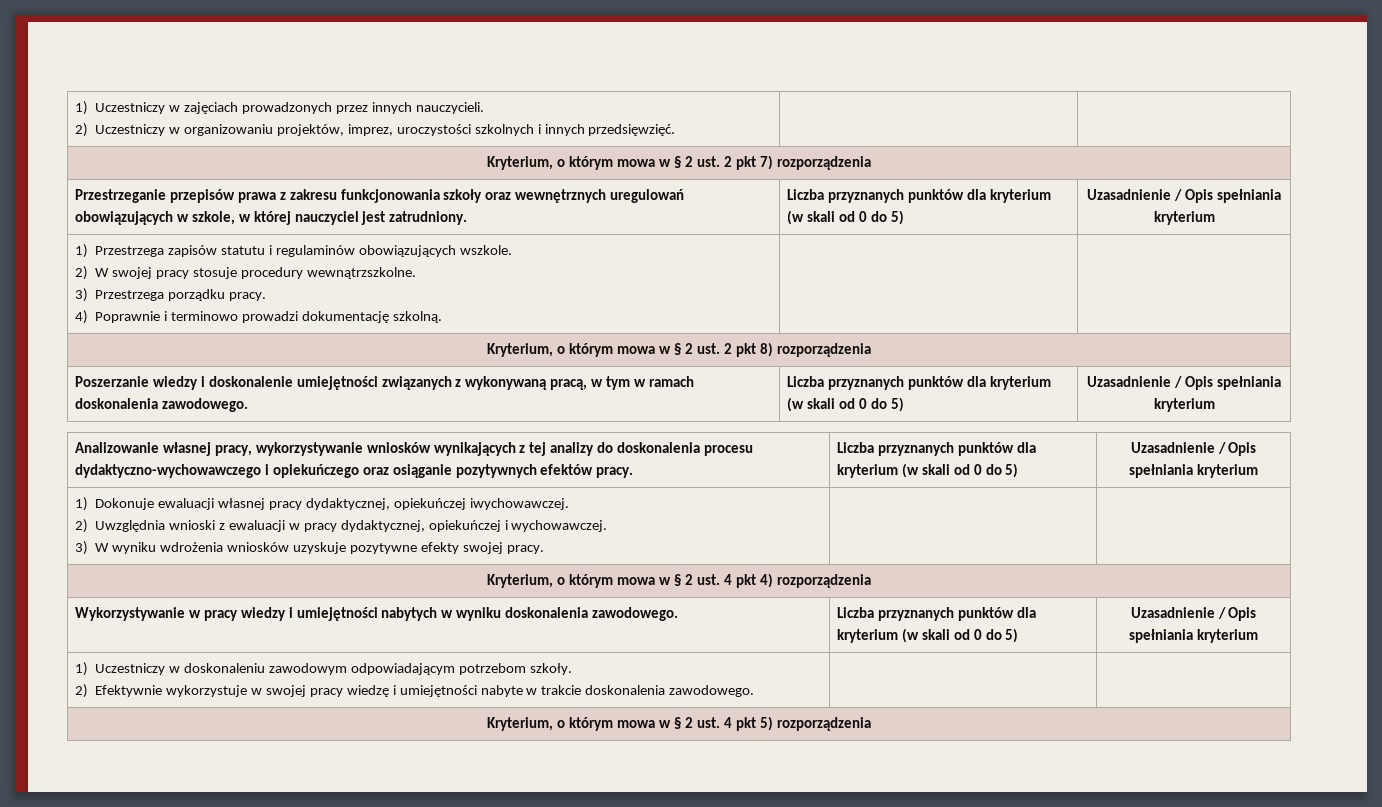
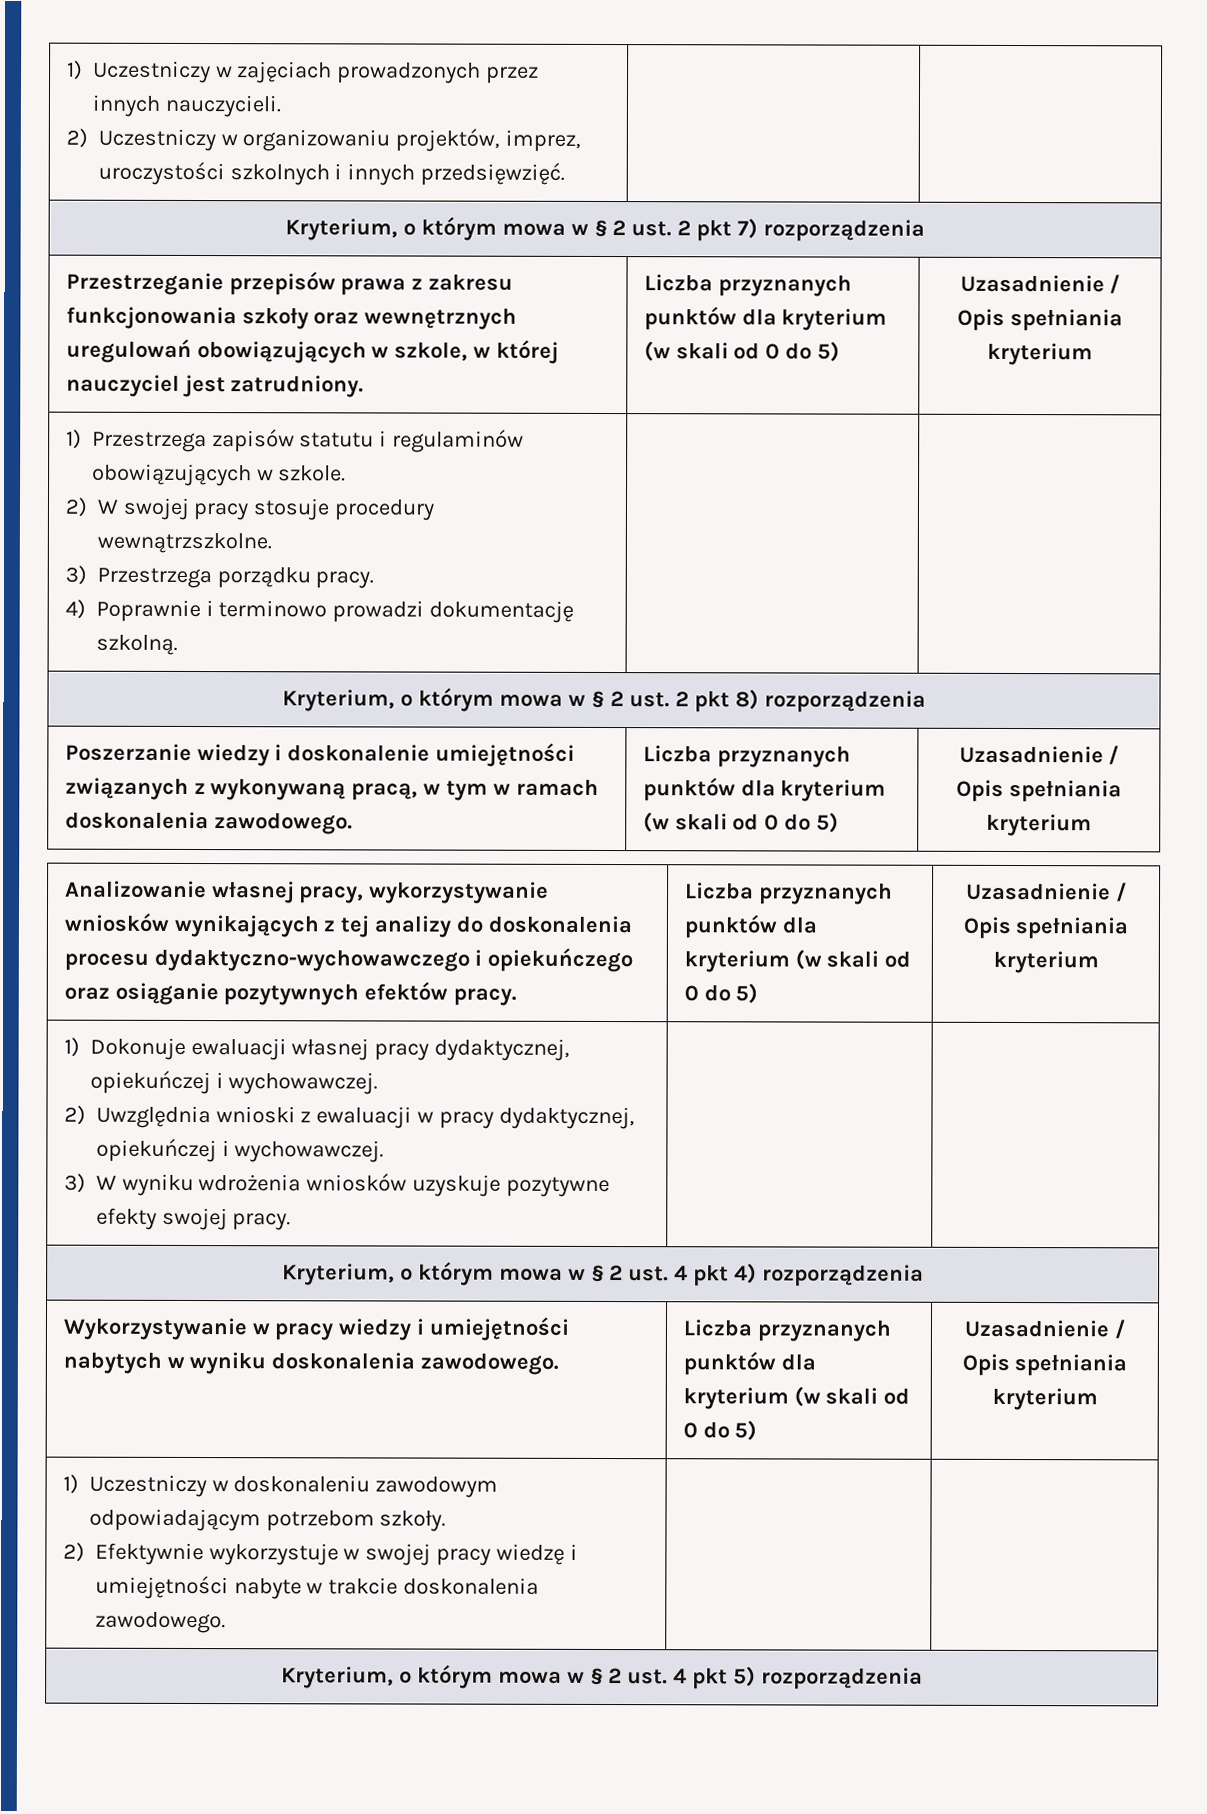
- 1) Przestrzega zapisów statutu i regulaminów obowiązujących wszkole.
+ 1) Przestrzega zapisów statutu i regulaminów obowiązujących w szkole.
- 1) Dokonuje ewaluacji własnej pracy dydaktycznej, opiekuńczej iwychowawczej.
+ 1) Dokonuje ewaluacji własnej pracy dydaktycznej, opiekuńczej i wychowawczej.

